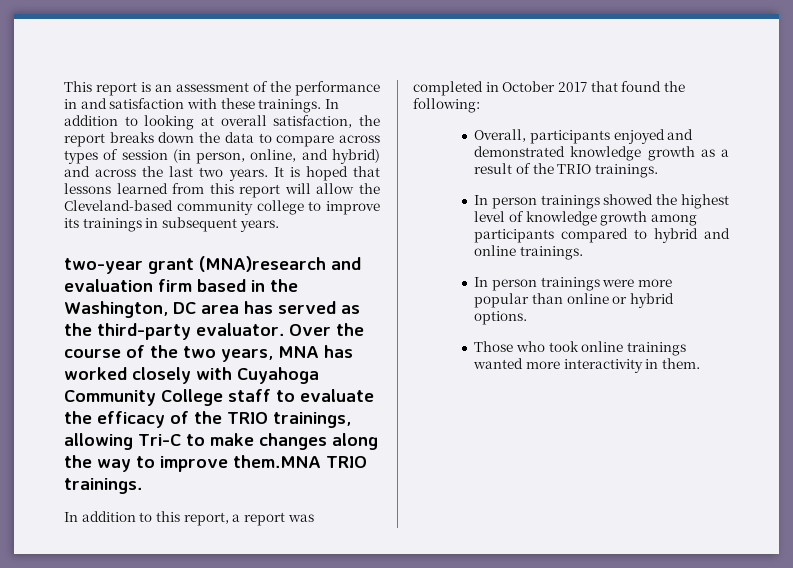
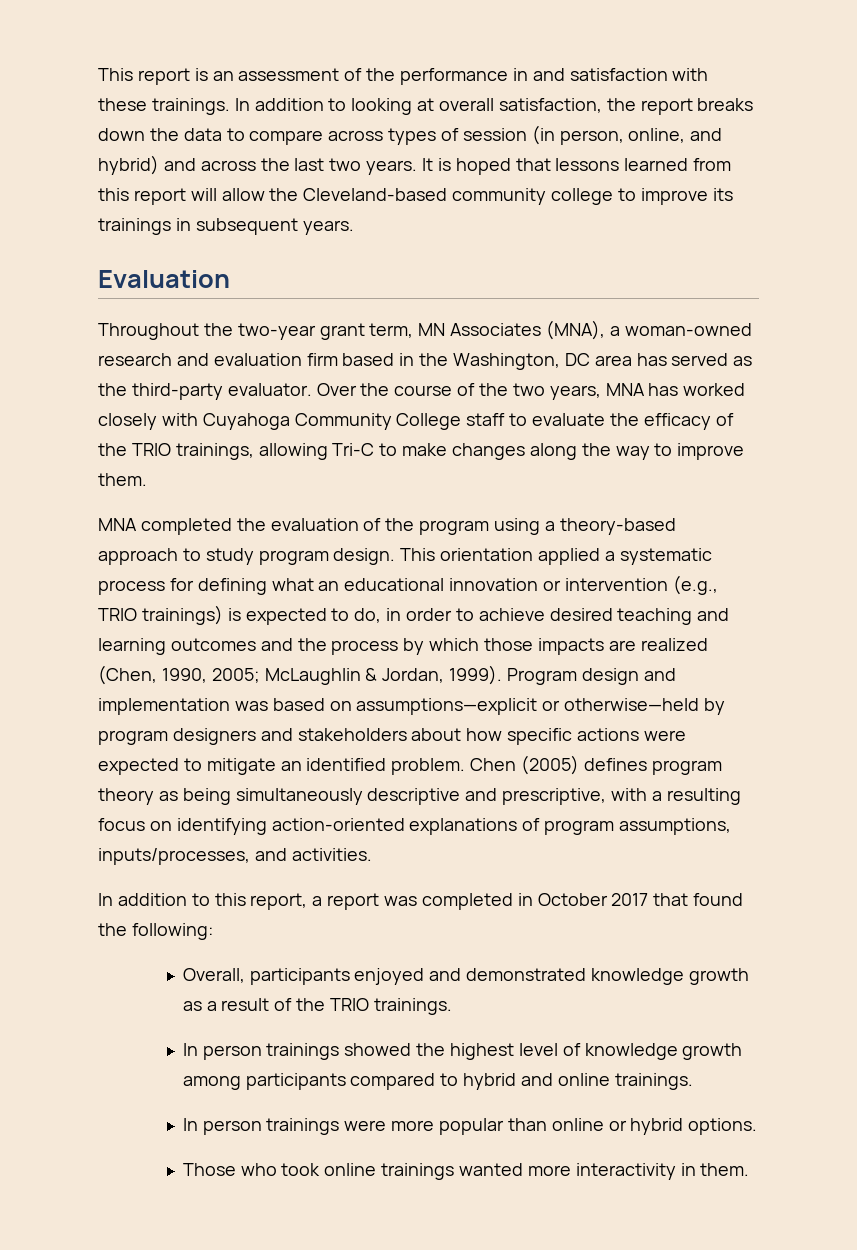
- two-year grant (MNA)research and evaluation firm based in the Washington, DC area has served as the third-party evaluator.
+ Evaluation
+ Throughout the two-year grant term, MN Associates (MNA), a woman-owned research and evaluation firm based in the Washington, DC area has served as the third-party evaluator.
- Over the course of the two years, MNA has worked closely with Cuyahoga Community College staff to evaluate the efficacy of the TRIO trainings, allowing Tri-C to make changes along the way to improve them.MNA TRIO trainings.
+ Over the course of the two years, MNA has worked closely with Cuyahoga Community College staff to evaluate the efficacy of the TRIO trainings, allowing Tri-C to make changes along the way to improve them.
+ MNA completed the evaluation of the program using a theory-based approach to study program design. This orientation applied a systematic process for defining what an educational innovation or intervention (e.g., TRIO trainings) is expected to do, in order to achieve desired teaching and learning outcomes and the process by which those impacts are realized (Chen, 1990, 2005; McLaughlin & Jordan, 1999). Program design and implementation was based on assumptions—explicit or otherwise—held by program designers and stakeholders about how specific actions were expected to mitigate an identified problem. Chen (2005) defines program theory as being simultaneously descriptive and prescriptive, with a resulting focus on identifying action-oriented explanations of program assumptions, inputs/processes, and activities.

